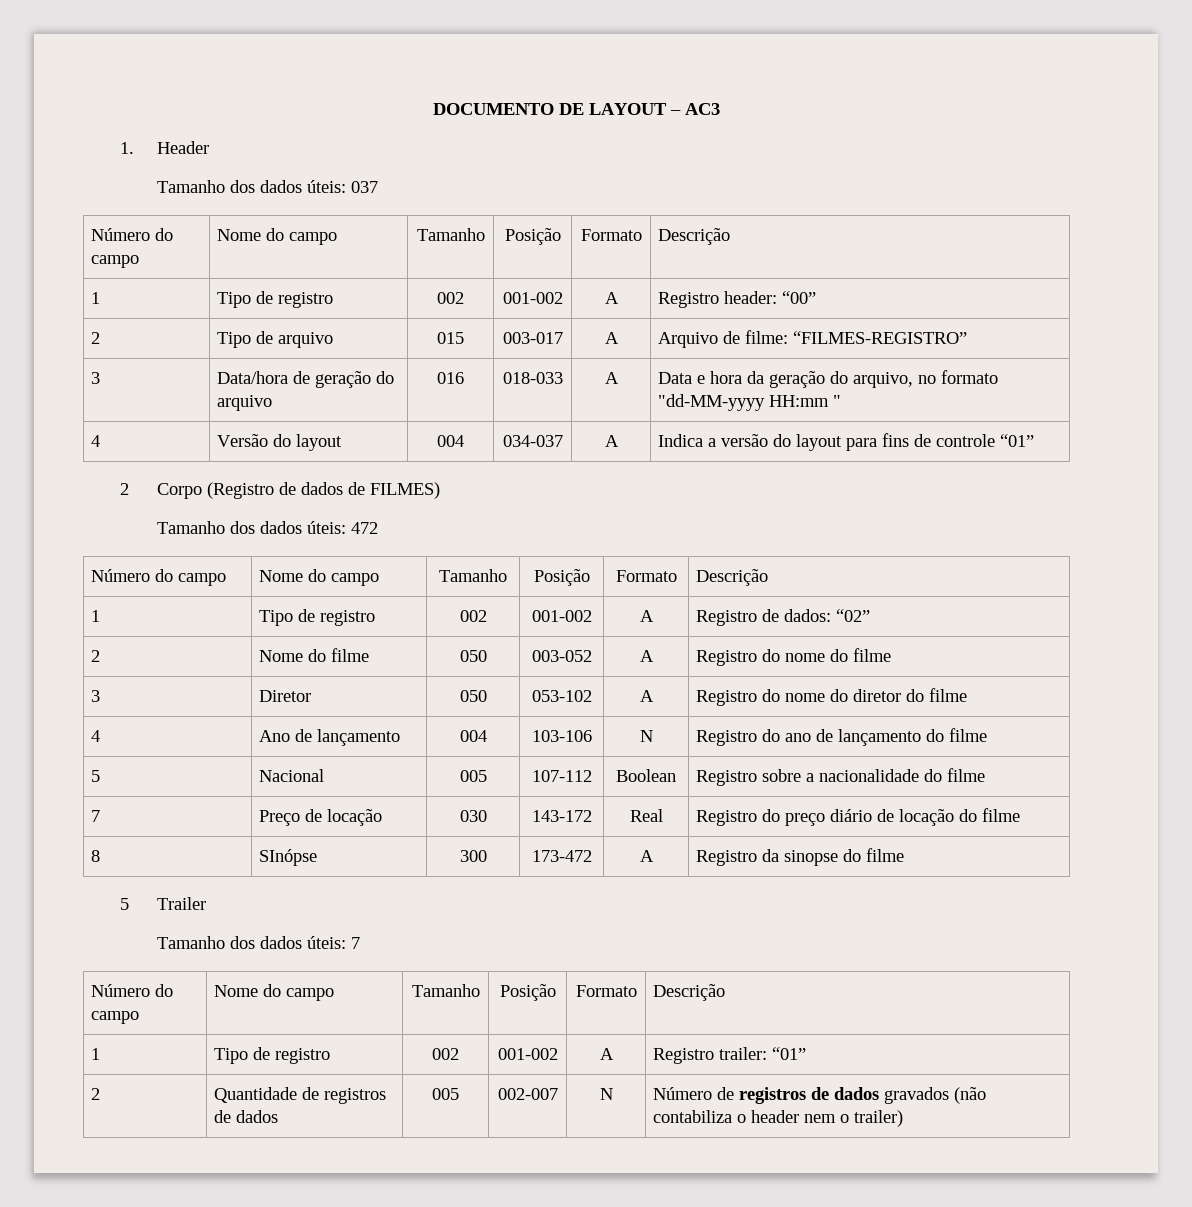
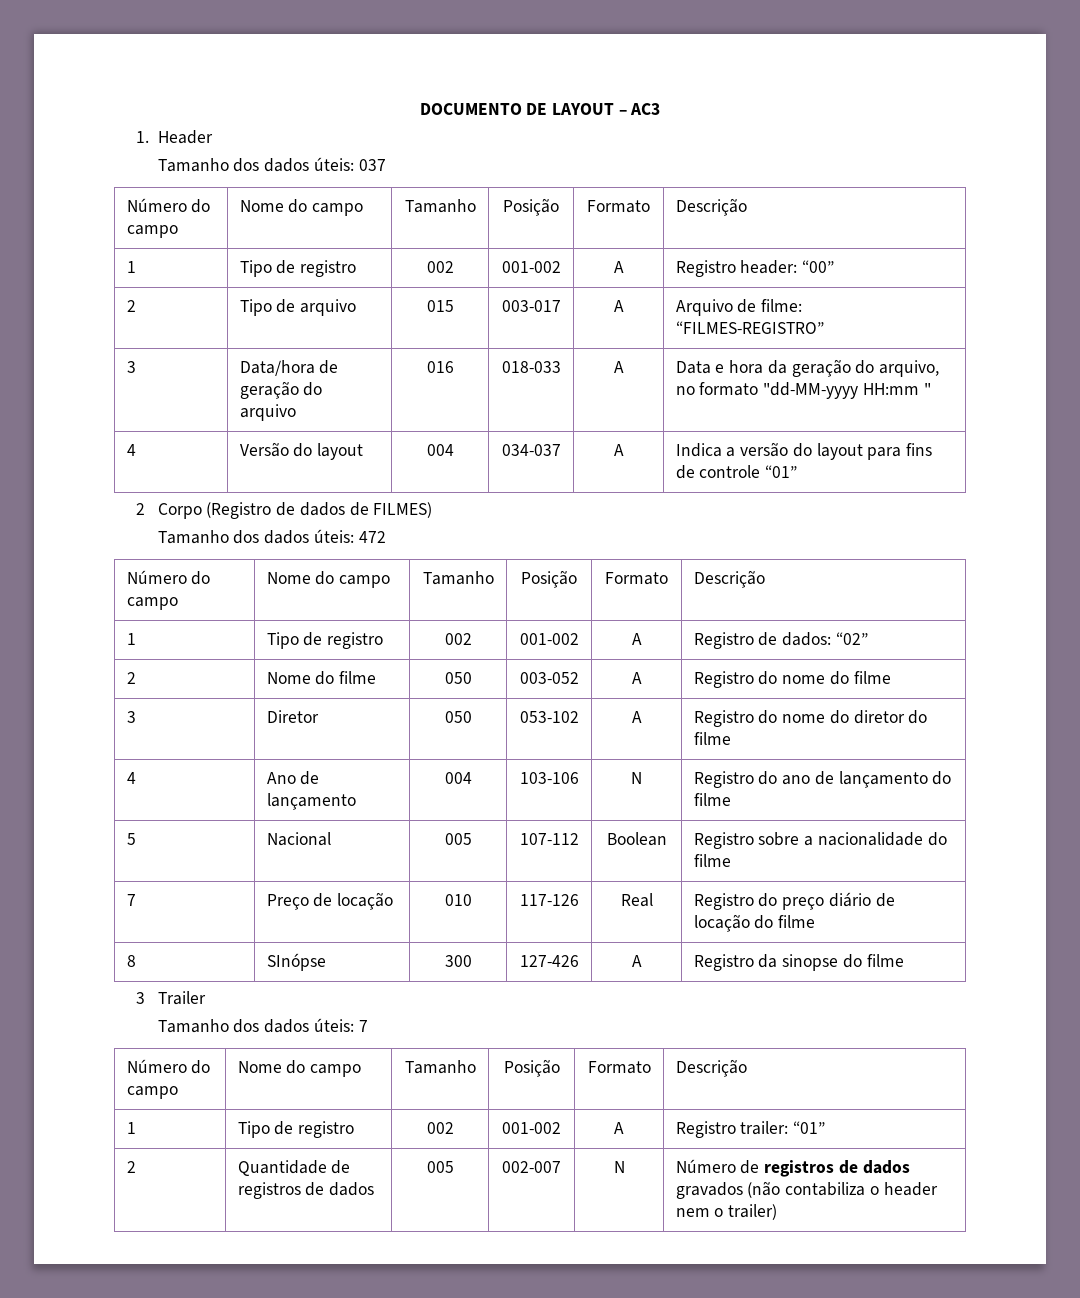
- 7 | Preço de locação | 030 | 143-172 | Real | Registro do preço diário de locação do filme
+ 7 | Preço de locação | 010 | 117-126 | Real | Registro do preço diário de locação do filme
- 8 | SInópse | 300 | 173-472 | A | Registro da sinopse do filme
+ 8 | SInópse | 300 | 127-426 | A | Registro da sinopse do filme
- 5 Trailer
+ 3 Trailer

